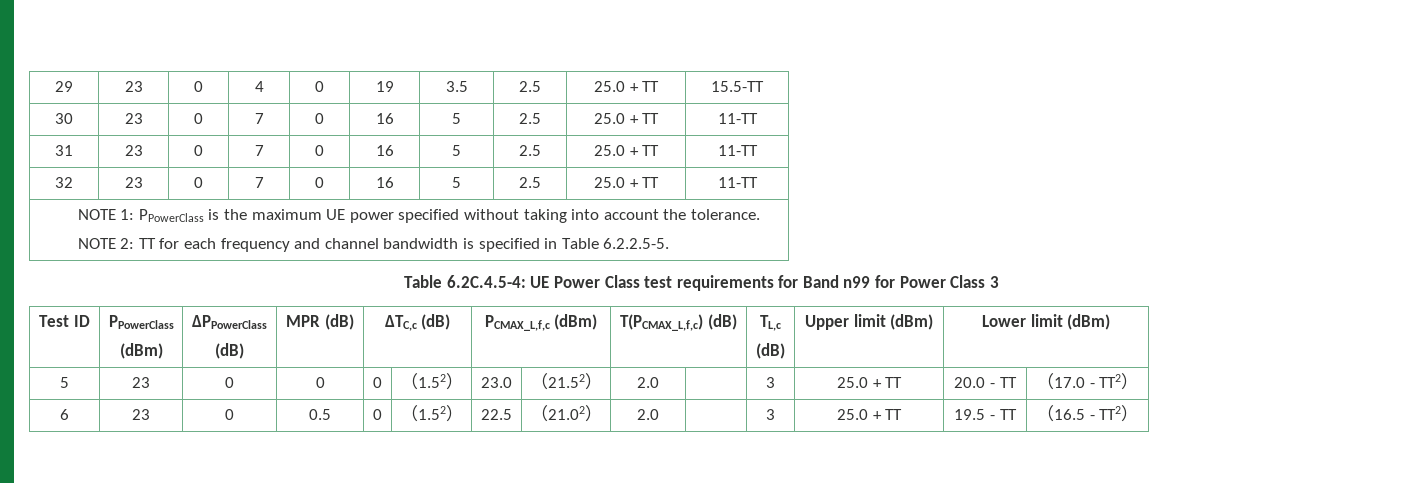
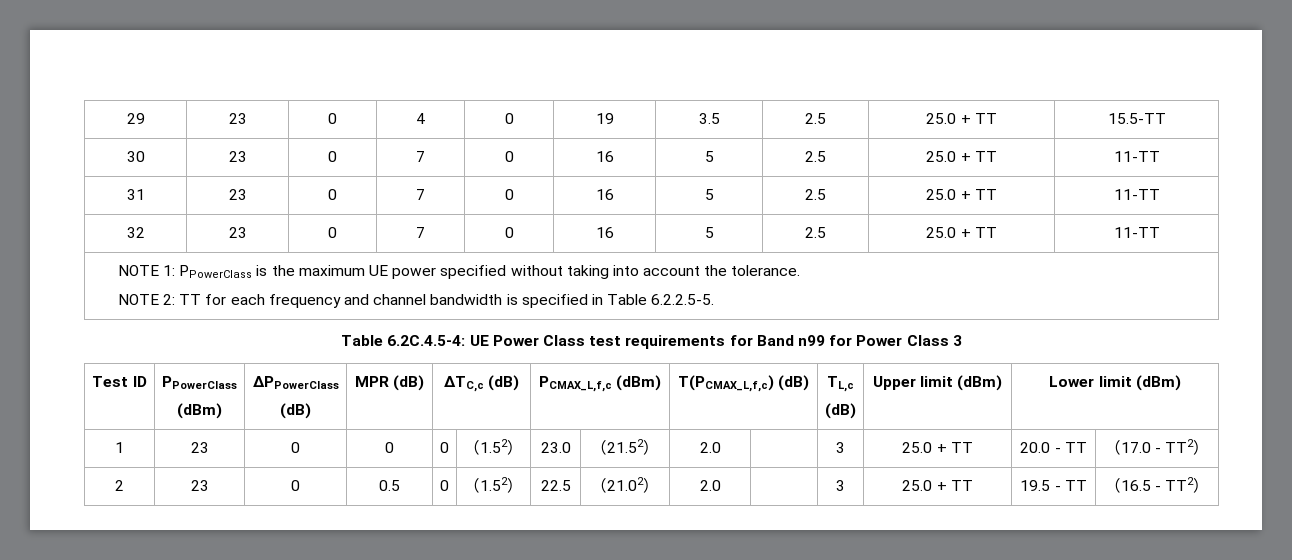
- 5 | 23 | 0 | 0 | 0 | （1.52） | 23.0 | （21.52） | 2.0 | | 3 | 25.0 + TT | 20.0 - TT | （17.0 - TT2）
+ 1 | 23 | 0 | 0 | 0 | （1.52） | 23.0 | （21.52） | 2.0 | | 3 | 25.0 + TT | 20.0 - TT | （17.0 - TT2）
- 6 | 23 | 0 | 0.5 | 0 | （1.52） | 22.5 | （21.02） | 2.0 | | 3 | 25.0 + TT | 19.5 - TT | （16.5 - TT2）
+ 2 | 23 | 0 | 0.5 | 0 | （1.52） | 22.5 | （21.02） | 2.0 | | 3 | 25.0 + TT | 19.5 - TT | （16.5 - TT2）

